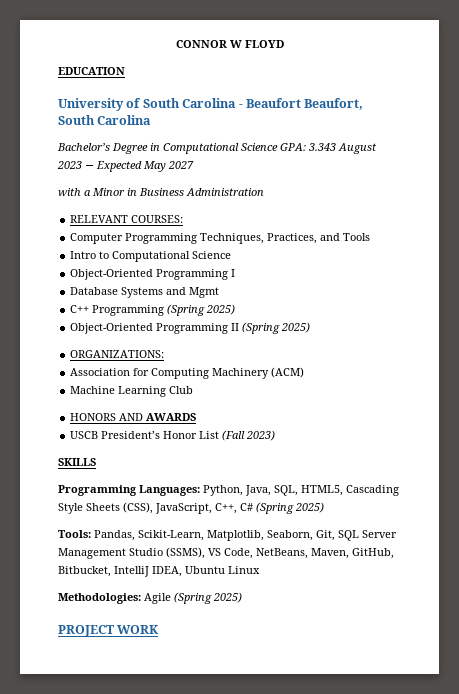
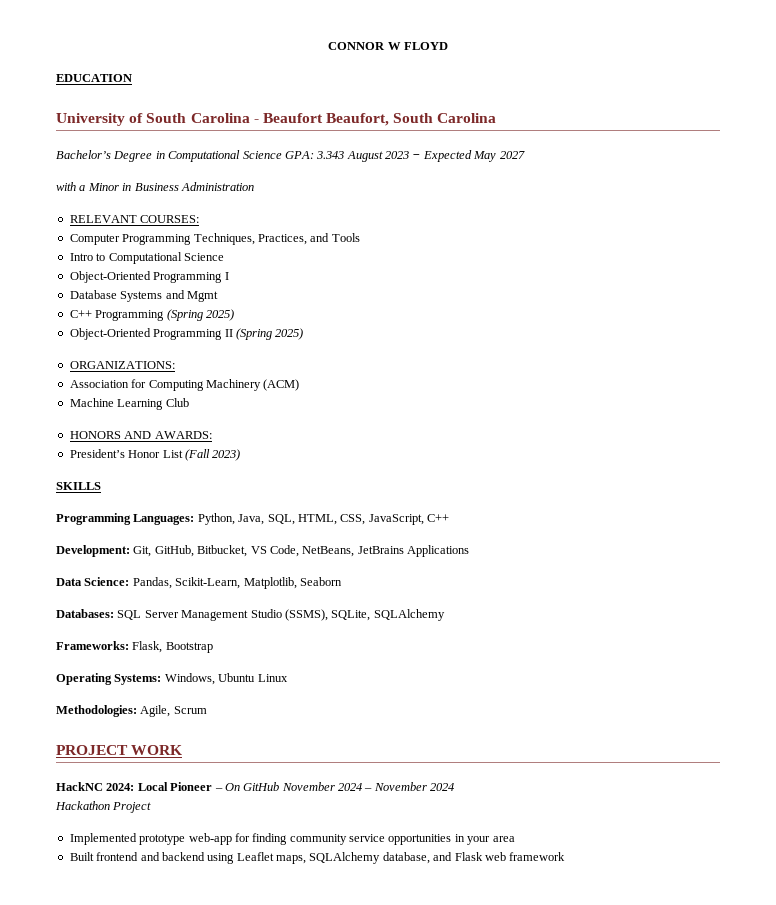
- HONORS AND AWARDS
- USCB President’s Honor List (Fall 2023)
+ HONORS AND AWARDS:
+ President’s Honor List (Fall 2023)
- Programming Languages: Python, Java, SQL, HTML5, Cascading Style Sheets (CSS), JavaScript, C++, C# (Spring 2025)
- Tools: Pandas, Scikit-Learn, Matplotlib, Seaborn, Git, SQL Server Management Studio (SSMS), VS Code, NetBeans, Maven, GitHub, Bitbucket, IntelliJ IDEA, Ubuntu Linux
+ Programming Languages: Python, Java, SQL, HTML, CSS, JavaScript, C++
+ Development: Git, GitHub, Bitbucket, VS Code, NetBeans, JetBrains Applications
+ Data Science: Pandas, Scikit-Learn, Matplotlib, Seaborn
+ Databases: SQL Server Management Studio (SSMS), SQLite, SQLAlchemy
+ Frameworks: Flask, Bootstrap
+ Operating Systems: Windows, Ubuntu Linux
- Methodologies: Agile (Spring 2025)
+ Methodologies: Agile, Scrum
+ HackNC 2024: Local Pioneer – On GitHub November 2024 – November 2024
+ Hackathon Project
+ Implemented prototype web-app for finding community service opportunities in your area
+ Built frontend and backend using Leaflet maps, SQLAlchemy database, and Flask web framework

